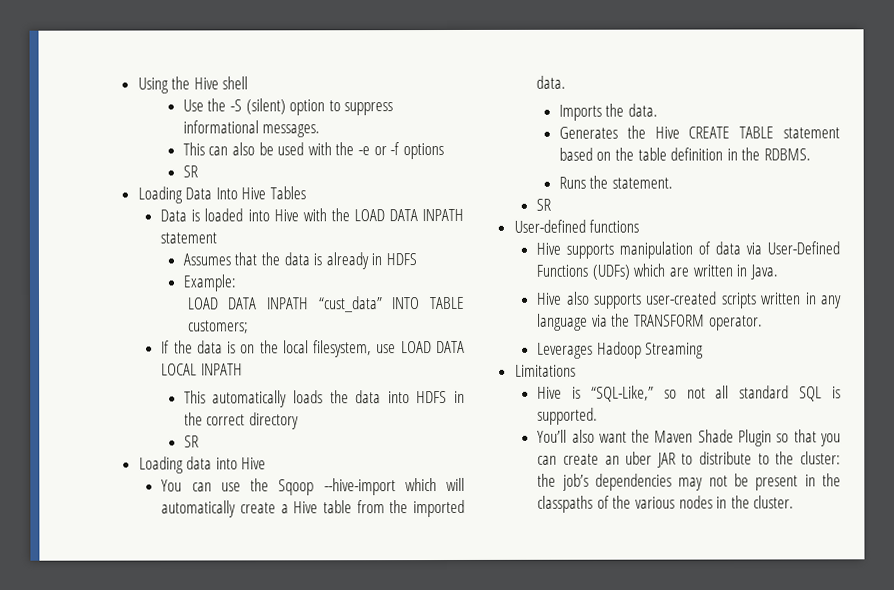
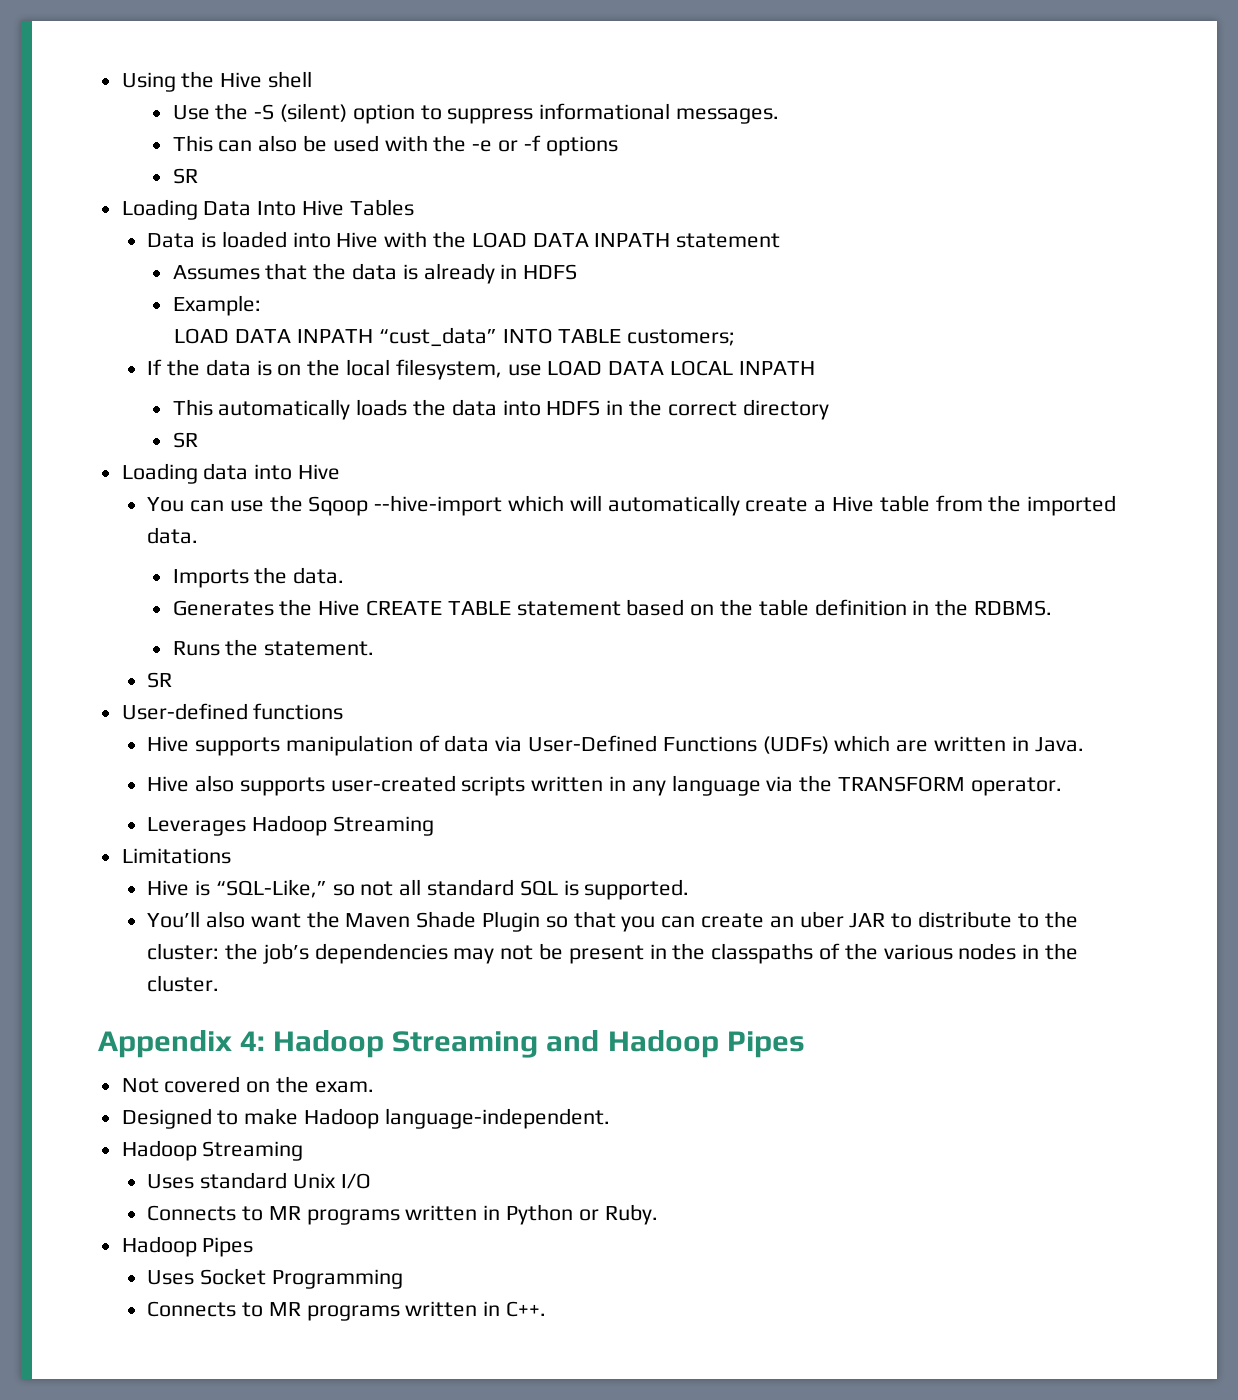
+ Appendix 4: Hadoop Streaming and Hadoop Pipes
+ Not covered on the exam.
+ Designed to make Hadoop language-independent.
+ Hadoop Streaming
+ Uses standard Unix I/O
+ Connects to MR programs written in Python or Ruby.
+ Hadoop Pipes
+ Uses Socket Programming
+ Connects to MR programs written in C++.

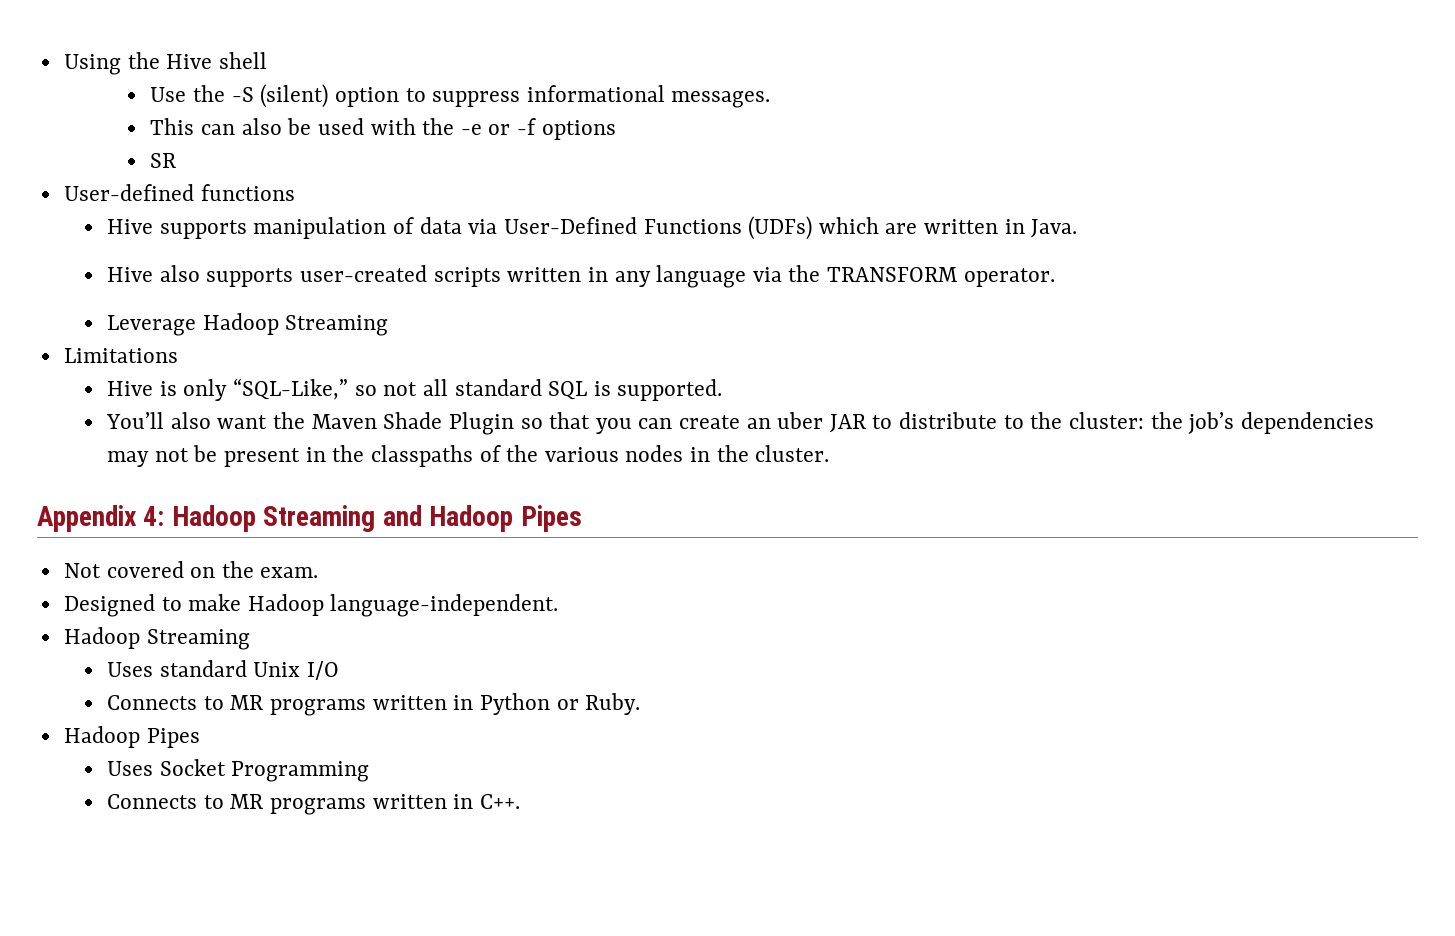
- Loading Data Into Hive Tables
- Data is loaded into Hive with the LOAD DATA INPATH statement
- Assumes that the data is already in HDFS
- Example:
- LOAD DATA INPATH “cust_data” INTO TABLE customers;
- If the data is on the local filesystem, use LOAD DATA LOCAL INPATH
- This automatically loads the data into HDFS in the correct directory
- SR
- Loading data into Hive
- You can use the Sqoop --hive-import which will automatically create a Hive table from the imported data.
- Imports the data.
- Generates the Hive CREATE TABLE statement based on the table definition in the RDBMS.
- Runs the statement.
- SR
- Leverages Hadoop Streaming
+ Leverage Hadoop Streaming
- Hive is “SQL-Like,” so not all standard SQL is supported.
+ Hive is only “SQL-Like,” so not all standard SQL is supported.

